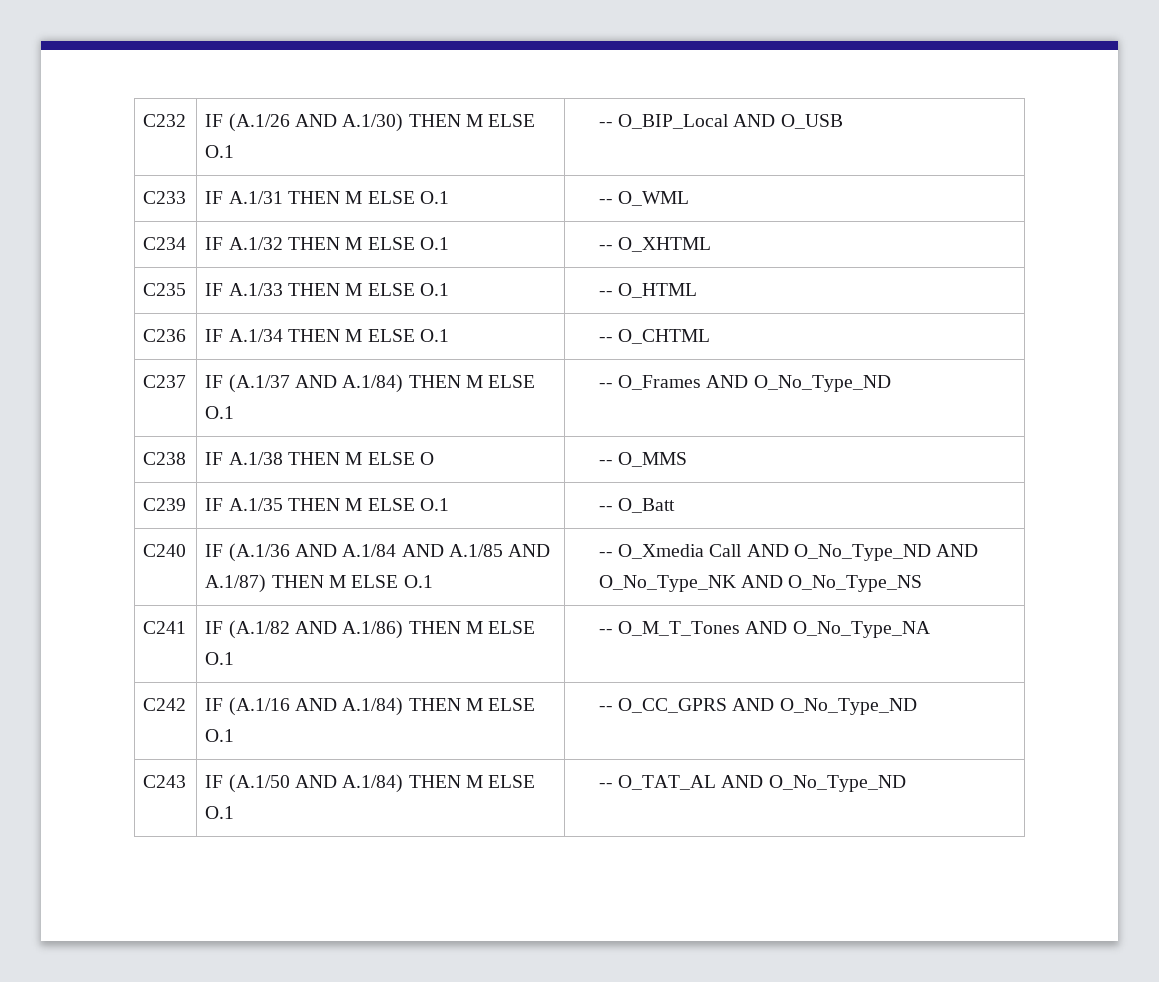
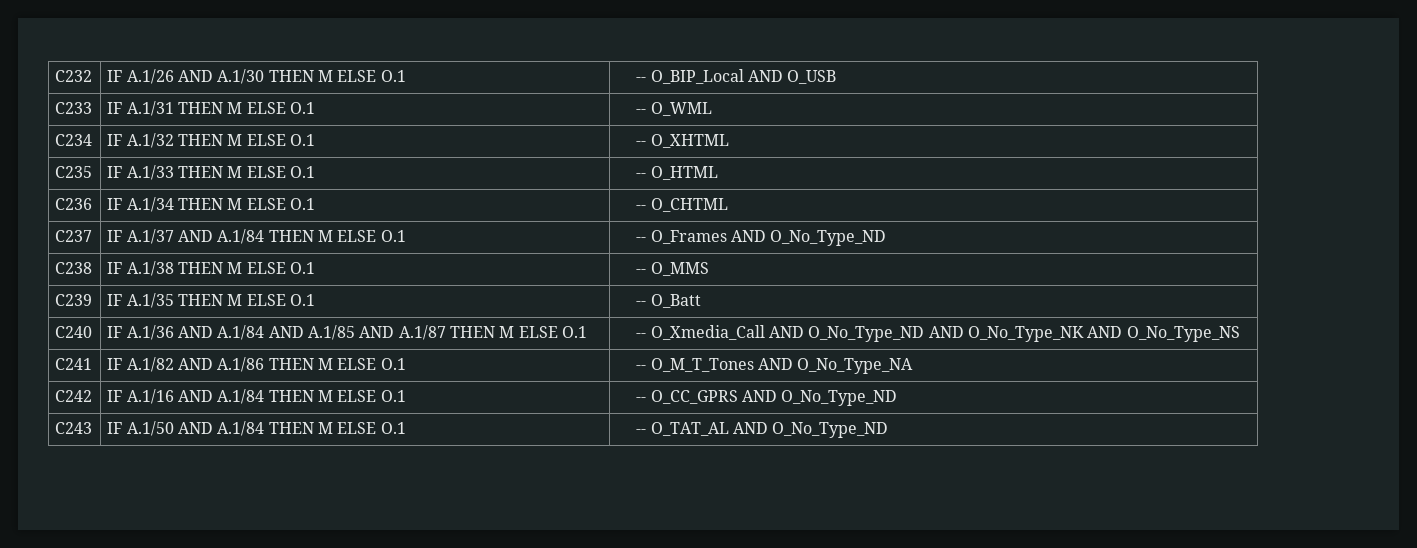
- C232 | IF (A.1/26 AND A.1/30) THEN M ELSE O.1 | -- O_BIP_Local AND O_USB
+ C232 | IF A.1/26 AND A.1/30 THEN M ELSE O.1 | -- O_BIP_Local AND O_USB
- C237 | IF (A.1/37 AND A.1/84) THEN M ELSE O.1 | -- O_Frames AND O_No_Type_ND
+ C237 | IF A.1/37 AND A.1/84 THEN M ELSE O.1 | -- O_Frames AND O_No_Type_ND
- C238 | IF A.1/38 THEN M ELSE O | -- O_MMS
+ C238 | IF A.1/38 THEN M ELSE O.1 | -- O_MMS
- C240 | IF (A.1/36 AND A.1/84 AND A.1/85 AND A.1/87) THEN M ELSE O.1 | -- O_Xmedia Call AND O_No_Type_ND AND O_No_Type_NK AND O_No_Type_NS
+ C240 | IF A.1/36 AND A.1/84 AND A.1/85 AND A.1/87 THEN M ELSE O.1 | -- O_Xmedia_Call AND O_No_Type_ND AND O_No_Type_NK AND O_No_Type_NS
- C241 | IF (A.1/82 AND A.1/86) THEN M ELSE O.1 | -- O_M_T_Tones AND O_No_Type_NA
+ C241 | IF A.1/82 AND A.1/86 THEN M ELSE O.1 | -- O_M_T_Tones AND O_No_Type_NA
- C242 | IF (A.1/16 AND A.1/84) THEN M ELSE O.1 | -- O_CC_GPRS AND O_No_Type_ND
+ C242 | IF A.1/16 AND A.1/84 THEN M ELSE O.1 | -- O_CC_GPRS AND O_No_Type_ND
- C243 | IF (A.1/50 AND A.1/84) THEN M ELSE O.1 | -- O_TAT_AL AND O_No_Type_ND
+ C243 | IF A.1/50 AND A.1/84 THEN M ELSE O.1 | -- O_TAT_AL AND O_No_Type_ND

